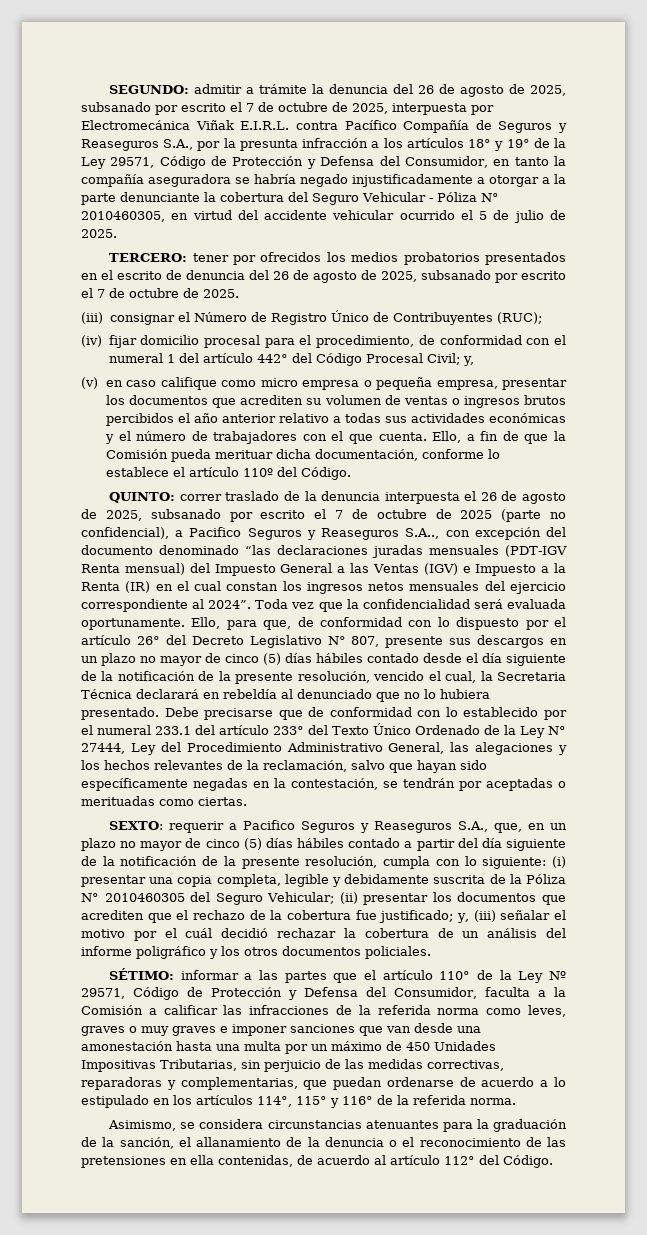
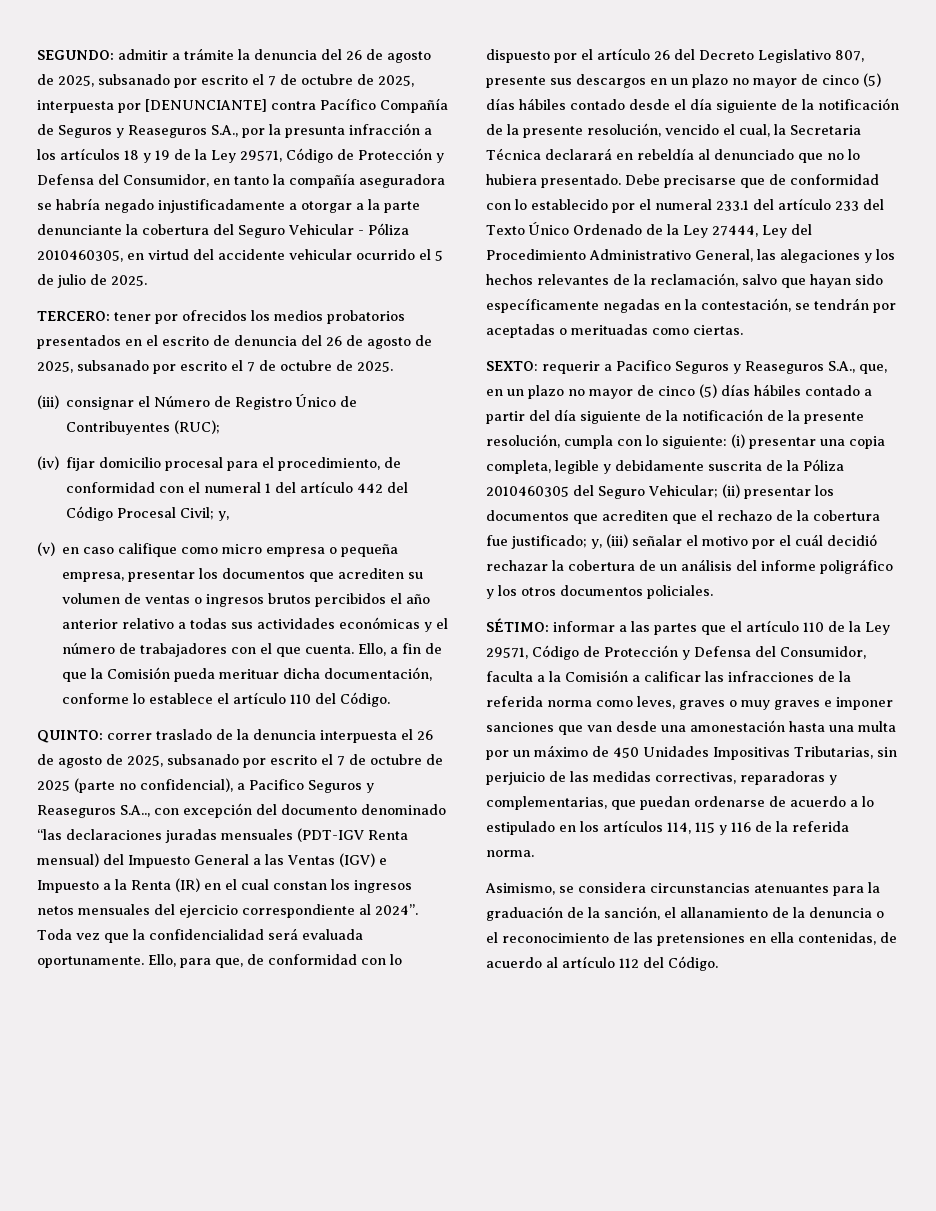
- admitir a trámite la denuncia del 26 de agosto de 2025, subsanado por escrito el 7 de octubre de 2025, interpuesta por Electromecánica Viñak E.I.R.L. contra Pacífico Compañía de Seguros y Reaseguros S.A., por la presunta infracción a los artículos 18° y 19° de la Ley 29571, Código de Protección y Defensa del Consumidor, en tanto la compañía aseguradora se habría negado injustificadamente a otorgar a la parte denunciante la cobertura del Seguro Vehicular - Póliza N° 2010460305, en virtud del accidente vehicular ocurrido el 5 de julio de 2025.
+ admitir a trámite la denuncia del 26 de agosto de 2025, subsanado por escrito el 7 de octubre de 2025, interpuesta por [DENUNCIANTE] contra Pacífico Compañía de Seguros y Reaseguros S.A., por la presunta infracción a los artículos 18 y 19 de la Ley 29571, Código de Protección y Defensa del Consumidor, en tanto la compañía aseguradora se habría negado injustificadamente a otorgar a la parte denunciante la cobertura del Seguro Vehicular - Póliza 2010460305, en virtud del accidente vehicular ocurrido el 5 de julio de 2025.
- (iv) fijar domicilio procesal para el procedimiento, de conformidad con el numeral 1 del artículo 442° del Código Procesal Civil; y,
+ (iv) fijar domicilio procesal para el procedimiento, de conformidad con el numeral 1 del artículo 442 del Código Procesal Civil; y,
- Ello, a fin de que la Comisión pueda merituar dicha documentación, conforme lo establece el artículo 110º del Código.
+ Ello, a fin de que la Comisión pueda merituar dicha documentación, conforme lo establece el artículo 110 del Código.
- Ello, para que, de conformidad con lo dispuesto por el artículo 26° del Decreto Legislativo N° 807, presente sus descargos en un plazo no mayor de cinco (5) días hábiles contado desde el día siguiente de la notificación de la presente resolución, vencido el cual, la Secretaria Técnica declarará en rebeldía al denunciado que no lo hubiera presentado.
+ Ello, para que, de conformidad con lo dispuesto por el artículo 26 del Decreto Legislativo 807, presente sus descargos en un plazo no mayor de cinco (5) días hábiles contado desde el día siguiente de la notificación de la presente resolución, vencido el cual, la Secretaria Técnica declarará en rebeldía al denunciado que no lo hubiera presentado.
- Debe precisarse que de conformidad con lo establecido por el numeral 233.1 del artículo 233° del Texto Único Ordenado de la Ley N° 27444, Ley del Procedimiento Administrativo General, las alegaciones y los hechos relevantes de la reclamación, salvo que hayan sido específicamente negadas en la contestación, se tendrán por aceptadas o merituadas como ciertas.
+ Debe precisarse que de conformidad con lo establecido por el numeral 233.1 del artículo 233 del Texto Único Ordenado de la Ley 27444, Ley del Procedimiento Administrativo General, las alegaciones y los hechos relevantes de la reclamación, salvo que hayan sido específicamente negadas en la contestación, se tendrán por aceptadas o merituadas como ciertas.
- (i) presentar una copia completa, legible y debidamente suscrita de la Póliza N° 2010460305 del Seguro Vehicular;
+ (i) presentar una copia completa, legible y debidamente suscrita de la Póliza 2010460305 del Seguro Vehicular;
- informar a las partes que el artículo 110° de la Ley Nº 29571, Código de Protección y Defensa del Consumidor, faculta a la Comisión a calificar las infracciones de la referida norma como leves, graves o muy graves e imponer sanciones que van desde una amonestación hasta una multa por un máximo de 450 Unidades Impositivas Tributarias, sin perjuicio de las medidas correctivas, reparadoras y complementarias, que puedan ordenarse de acuerdo a lo estipulado en los artículos 114°, 115° y 116° de la referida norma.
+ informar a las partes que el artículo 110 de la Ley 29571, Código de Protección y Defensa del Consumidor, faculta a la Comisión a calificar las infracciones de la referida norma como leves, graves o muy graves e imponer sanciones que van desde una amonestación hasta una multa por un máximo de 450 Unidades Impositivas Tributarias, sin perjuicio de las medidas correctivas, reparadoras y complementarias, que puedan ordenarse de acuerdo a lo estipulado en los artículos 114, 115 y 116 de la referida norma.
- Asimismo, se considera circunstancias atenuantes para la graduación de la sanción, el allanamiento de la denuncia o el reconocimiento de las pretensiones en ella contenidas, de acuerdo al artículo 112° del Código.
+ Asimismo, se considera circunstancias atenuantes para la graduación de la sanción, el allanamiento de la denuncia o el reconocimiento de las pretensiones en ella contenidas, de acuerdo al artículo 112 del Código.

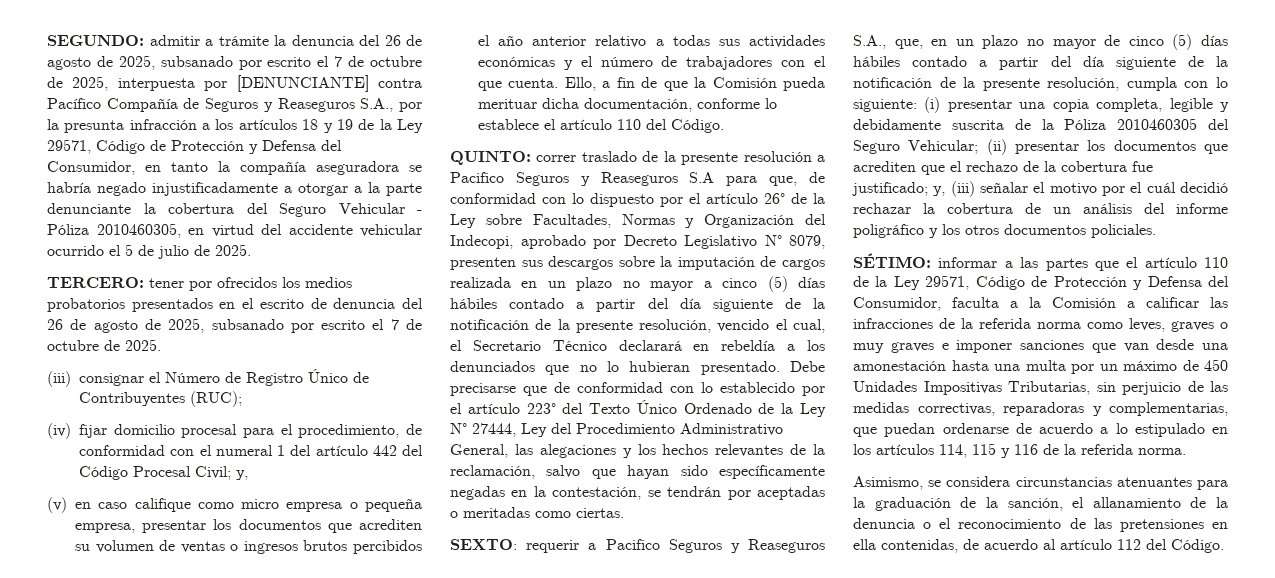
- QUINTO: correr traslado de la denuncia interpuesta el 26 de agosto de 2025, subsanado por escrito el 7 de octubre de 2025 (parte no confidencial), a Pacifico Seguros y Reaseguros S.A.., con excepción del documento denominado “las declaraciones juradas mensuales (PDT-IGV Renta mensual) del Impuesto General a las Ventas (IGV) e Impuesto a la Renta (IR) en el cual constan los ingresos netos mensuales del ejercicio correspondiente al 2024”. Toda vez que la confidencialidad será evaluada oportunamente. Ello, para que, de conformidad con lo dispuesto por el artículo 26 del Decreto Legislativo 807, presente sus descargos en un plazo no mayor de cinco (5) días hábiles contado desde el día siguiente de la notificación de la presente resolución, vencido el cual, la Secretaria Técnica declarará en rebeldía al denunciado que no lo hubiera presentado.
+ QUINTO: correr traslado de la presente resolución a Pacifico Seguros y Reaseguros S.A para que, de conformidad con lo dispuesto por el artículo 26° de la Ley sobre Facultades, Normas y Organización del Indecopi, aprobado por Decreto Legislativo N° 8079, presenten sus descargos sobre la imputación de cargos realizada en un plazo no mayor a cinco (5) días hábiles contado a partir del día siguiente de la notificación de la presente resolución, vencido el cual, el Secretario Técnico declarará en rebeldía a los denunciados que no lo hubieran presentado.
- Debe precisarse que de conformidad con lo establecido por el numeral 233.1 del artículo 233 del Texto Único Ordenado de la Ley 27444, Ley del Procedimiento Administrativo General, las alegaciones y los hechos relevantes de la reclamación, salvo que hayan sido específicamente negadas en la contestación, se tendrán por aceptadas o merituadas como ciertas.
+ Debe precisarse que de conformidad con lo establecido por el artículo 223° del Texto Único Ordenado de la Ley N° 27444, Ley del Procedimiento Administrativo General, las alegaciones y los hechos relevantes de la reclamación, salvo que hayan sido específicamente negadas en la contestación, se tendrán por aceptadas o meritadas como ciertas.

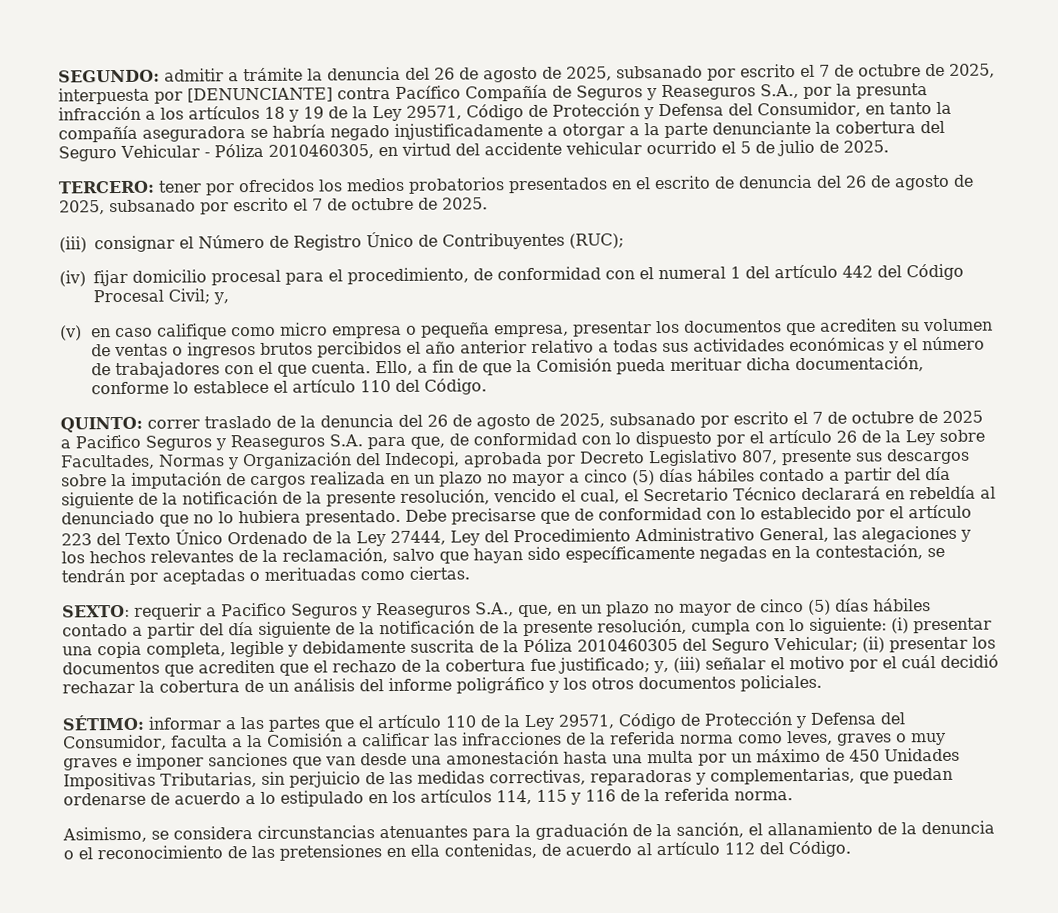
- correr traslado de la presente resolución a Pacifico Seguros y Reaseguros S.A para que, de conformidad con lo dispuesto por el artículo 26° de la Ley sobre Facultades, Normas y Organización del Indecopi, aprobado por Decreto Legislativo N° 8079, presenten sus descargos sobre la imputación de cargos realizada en un plazo no mayor a cinco (5) días hábiles contado a partir del día siguiente de la notificación de la presente resolución, vencido el cual, el Secretario Técnico declarará en rebeldía a los denunciados que no lo hubieran presentado.
+ correr traslado de la denuncia del 26 de agosto de 2025, subsanado por escrito el 7 de octubre de 2025 a Pacifico Seguros y Reaseguros S.A. para que, de conformidad con lo dispuesto por el artículo 26 de la Ley sobre Facultades, Normas y Organización del Indecopi, aprobada por Decreto Legislativo 807, presente sus descargos sobre la imputación de cargos realizada en un plazo no mayor a cinco (5) días hábiles contado a partir del día siguiente de la notificación de la presente resolución, vencido el cual, el Secretario Técnico declarará en rebeldía al denunciado que no lo hubiera presentado.
- Debe precisarse que de conformidad con lo establecido por el artículo 223° del Texto Único Ordenado de la Ley N° 27444, Ley del Procedimiento Administrativo General, las alegaciones y los hechos relevantes de la reclamación, salvo que hayan sido específicamente negadas en la contestación, se tendrán por aceptadas o meritadas como ciertas.
+ Debe precisarse que de conformidad con lo establecido por el artículo 223 del Texto Único Ordenado de la Ley 27444, Ley del Procedimiento Administrativo General, las alegaciones y los hechos relevantes de la reclamación, salvo que hayan sido específicamente negadas en la contestación, se tendrán por aceptadas o merituadas como ciertas.

